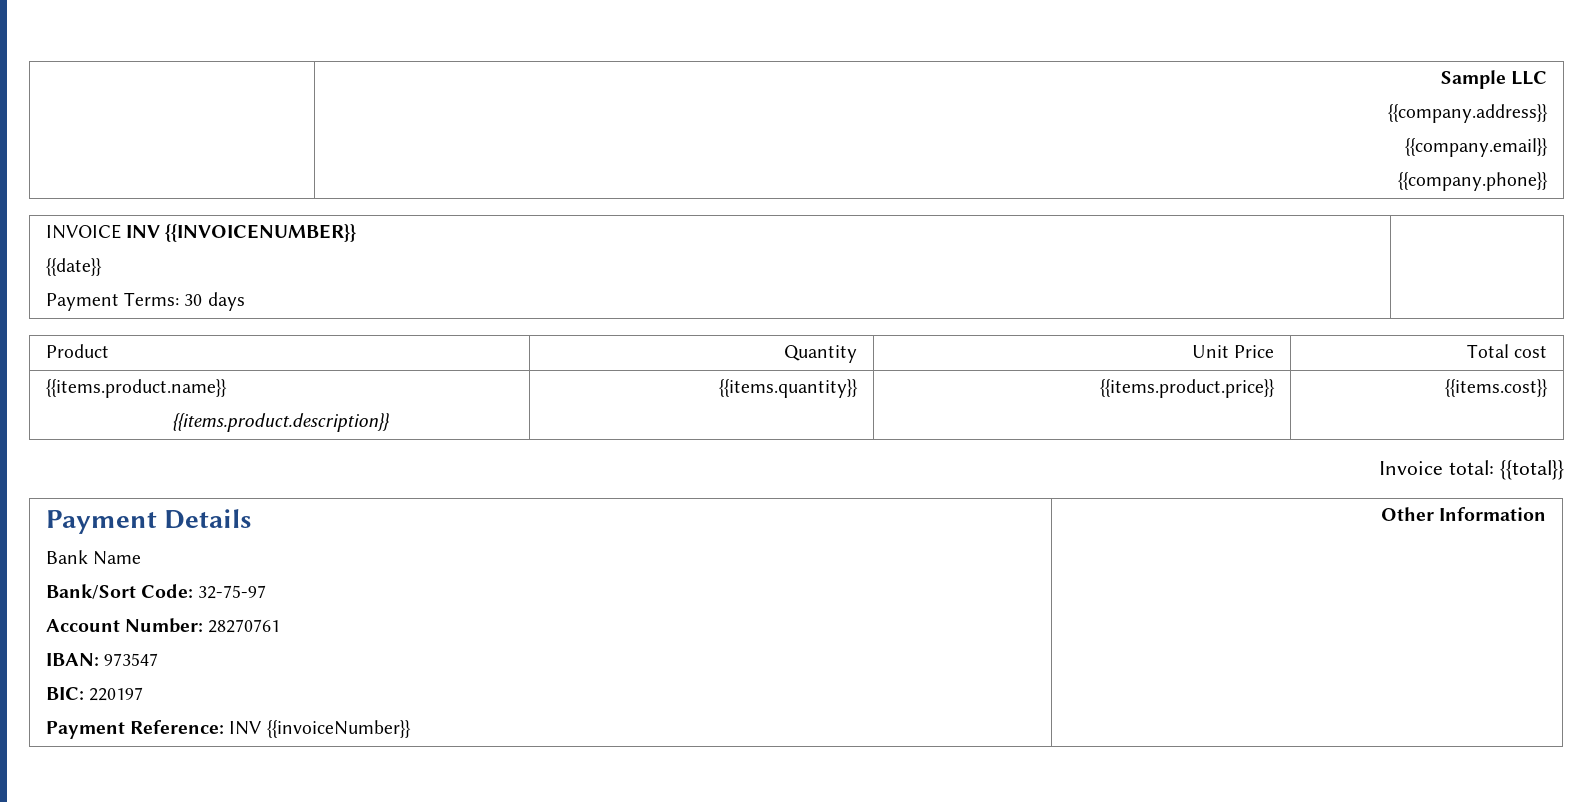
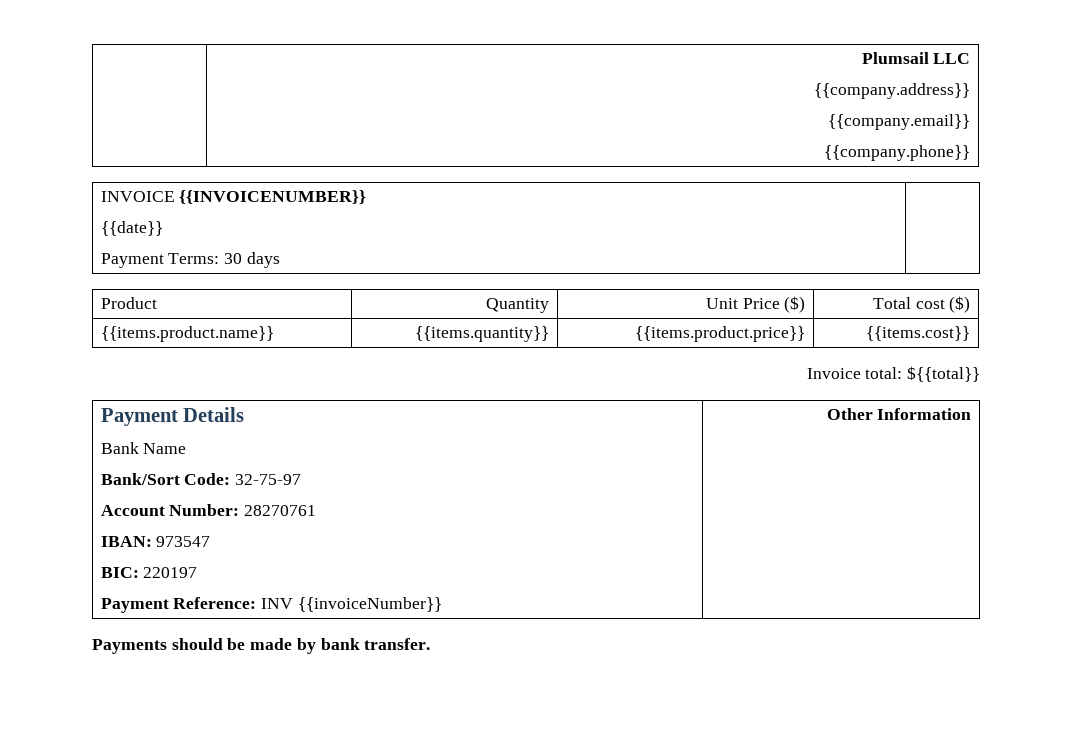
- | Sample LLC
+ | Plumsail LLC
- INVOICE INV {{INVOICENUMBER}}
+ INVOICE {{INVOICENUMBER}}
- Product | Quantity | Unit Price | Total cost
+ Product | Quantity | Unit Price ($) | Total cost ($)
- {{items.product.name}}
- {{items.product.description}} | {{items.quantity}} | {{items.product.price}} | {{items.cost}}
+ {{items.product.name}} | {{items.quantity}} | {{items.product.price}} | {{items.cost}}
- Invoice total: {{total}}
+ Invoice total: ${{total}}
+ Payments should be made by bank transfer.

